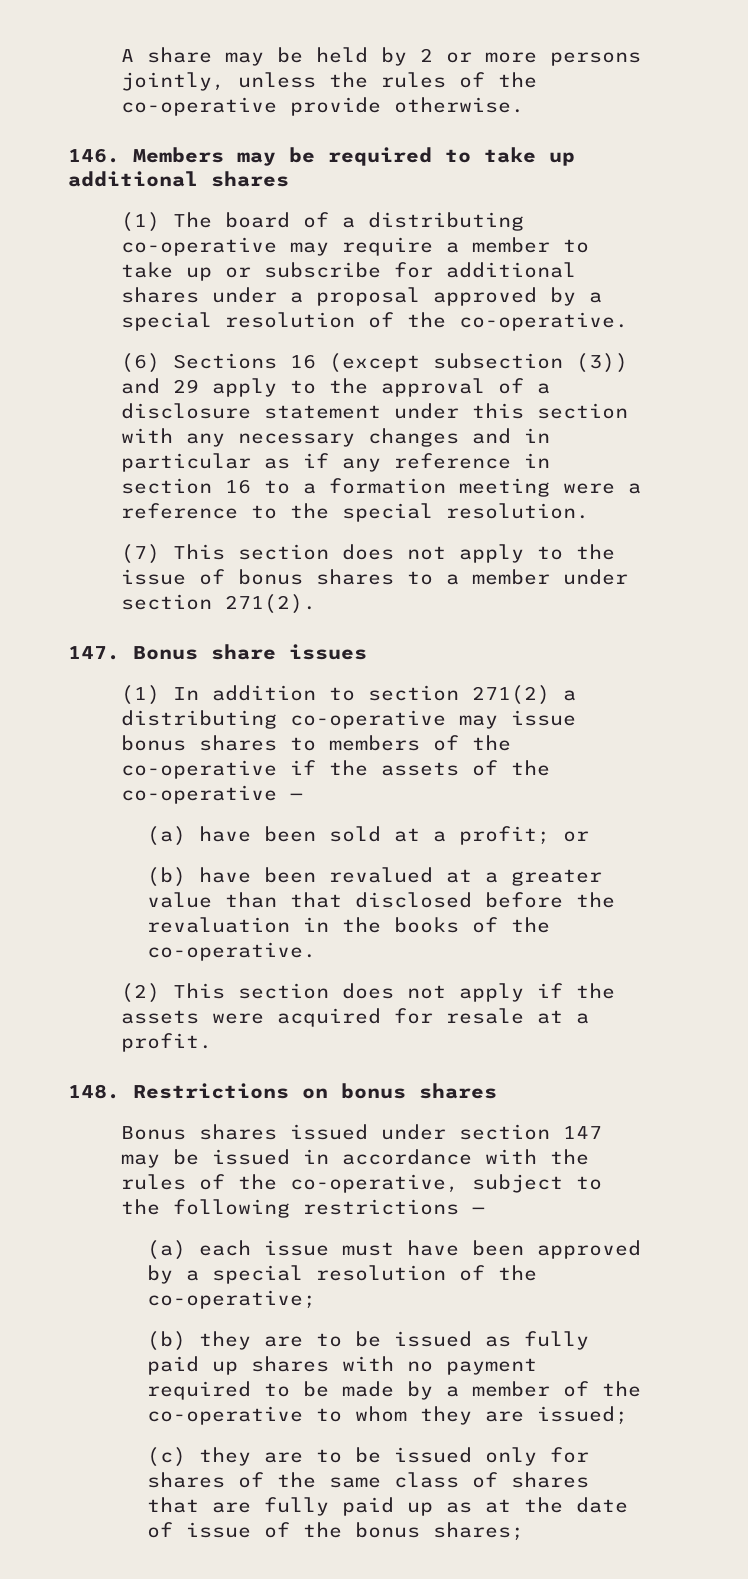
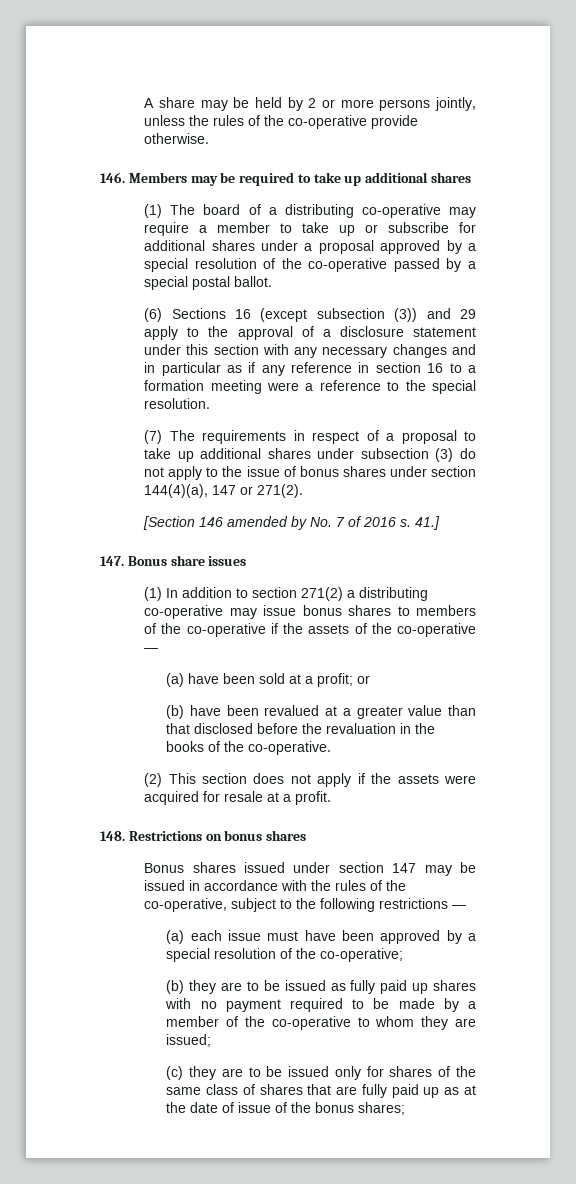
- (1) The board of a distributing co-operative may require a member to take up or subscribe for additional shares under a proposal approved by a special resolution of the co-operative.
+ (1) The board of a distributing co-operative may require a member to take up or subscribe for additional shares under a proposal approved by a special resolution of the co-operative passed by a special postal ballot.
- (7) This section does not apply to the issue of bonus shares to a member under section 271(2).
+ (7) The requirements in respect of a proposal to take up additional shares under subsection (3) do not apply to the issue of bonus shares under section 144(4)(a), 147 or 271(2).
+ [Section 146 amended by No. 7 of 2016 s. 41.]

